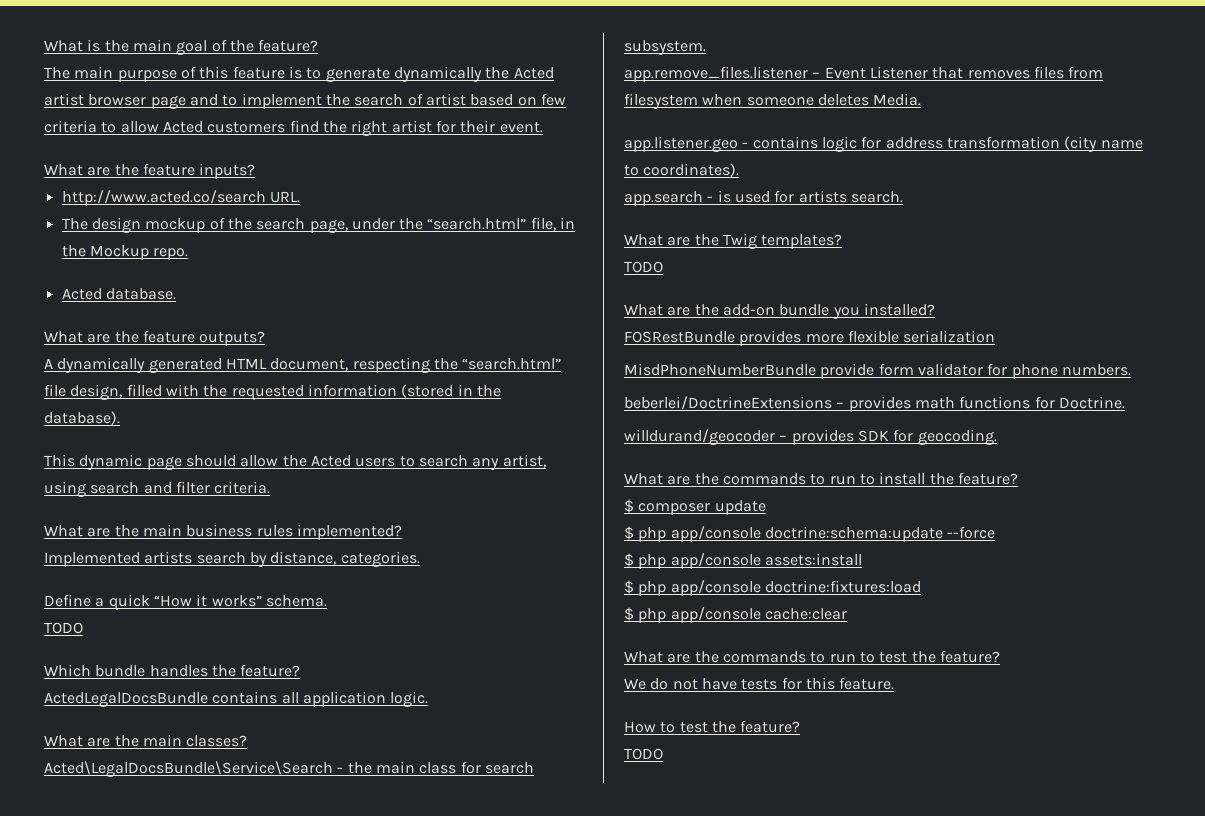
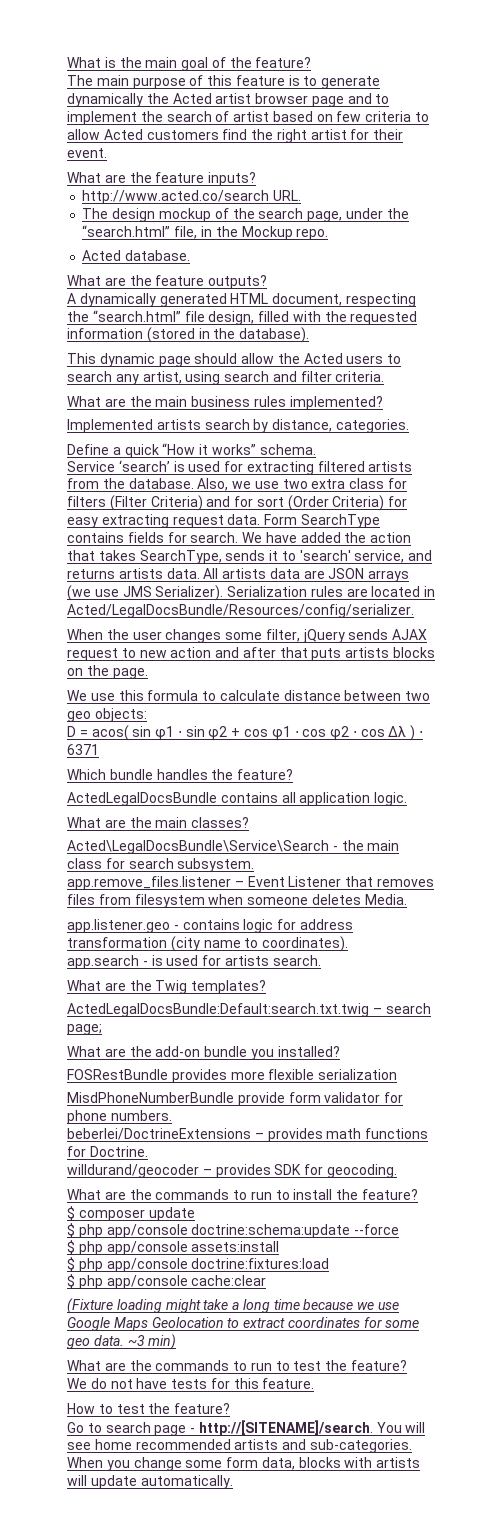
  Define a quick “How it works” schema.
- TODO
+ Service ‘search’ is used for extracting filtered artists from the database. Also, we use two extra class for filters (Filter Criteria) and for sort (Order Criteria) for easy extracting request data. Form SearchType contains fields for search. We have added the action that takes SearchType, sends it to 'search' service, and returns artists data. All artists data are JSON arrays (we use JMS Serializer). Serialization rules are located in Acted/LegalDocsBundle/Resources/config/serializer.
+ When the user changes some filter, jQuery sends AJAX request to new action and after that puts artists blocks on the page.
+ We use this formula to calculate distance between two geo objects:
+ D = acos( sin φ1 ⋅ sin φ2 + cos φ1 ⋅ cos φ2 ⋅ cos Δλ ) ⋅ 6371
  What are the Twig templates?
- TODO
+ ActedLegalDocsBundle:Default:search.txt.twig – search page;
+ (Fixture loading might take a long time because we use Google Maps Geolocation to extract coordinates for some geo data. ~3 min)
  How to test the feature?
- TODO
+ Go to search page - http://[SITENAME]/search. You will see home recommended artists and sub-categories. When you change some form data, blocks with artists will update automatically.

